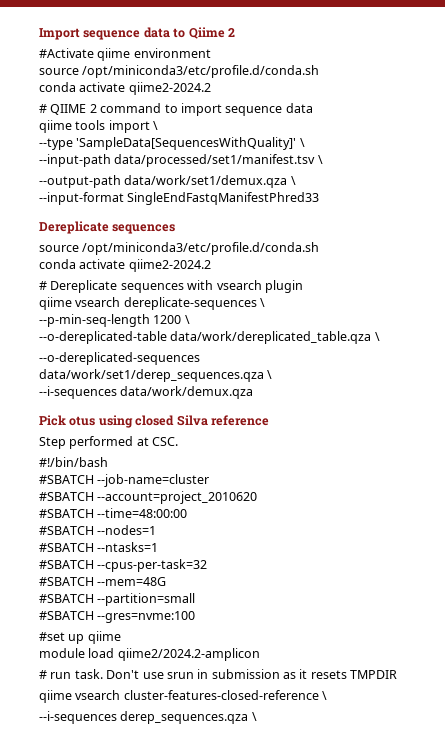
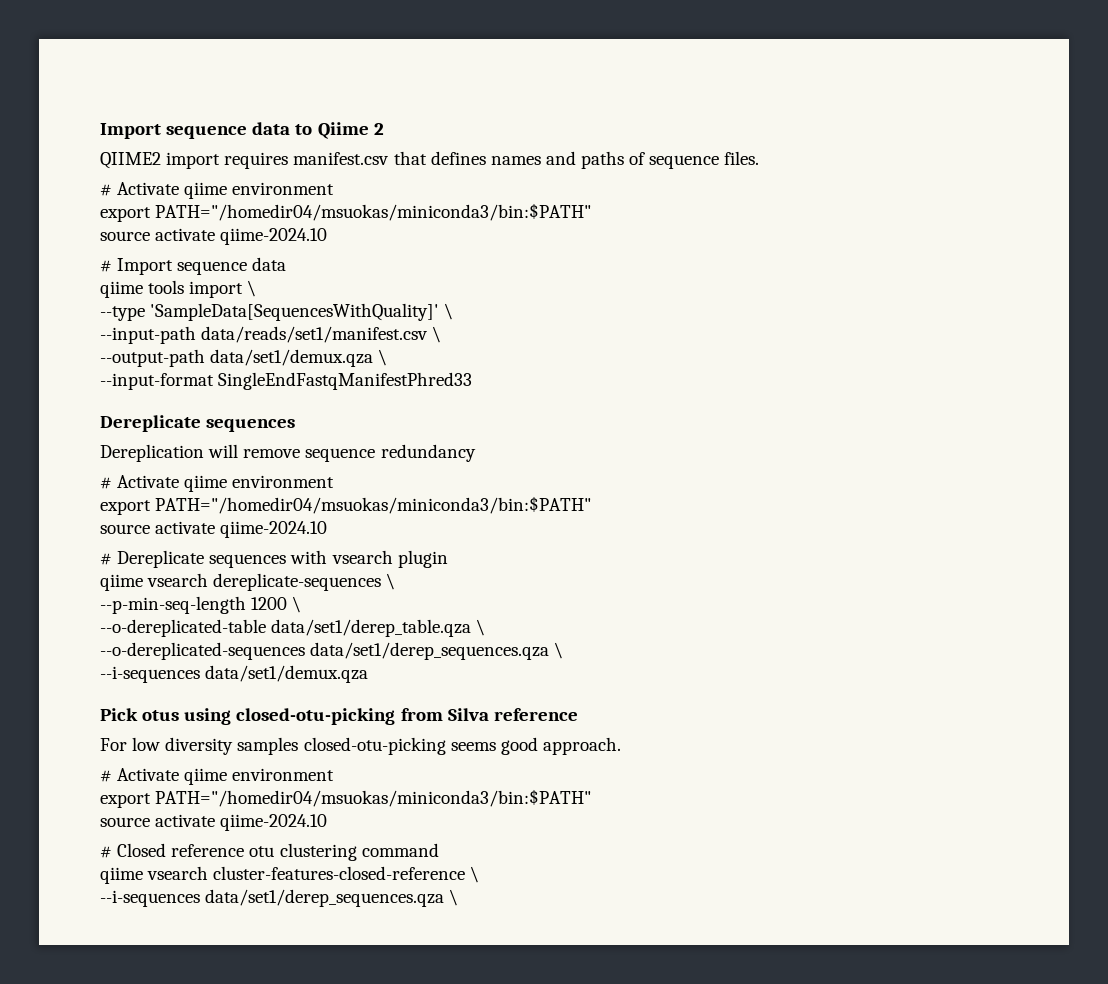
- #Activate qiime environment
- source /opt/miniconda3/etc/profile.d/conda.sh
- conda activate qiime2-2024.2
- # QIIME 2 command to import sequence data
+ QIIME2 import requires manifest.csv that defines names and paths of sequence files.
+ # Activate qiime environment
+ export PATH="/homedir04/msuokas/miniconda3/bin:$PATH"
+ source activate qiime-2024.10
+ # Import sequence data
- --input-path data/processed/set1/manifest.tsv \
+ --input-path data/reads/set1/manifest.csv \
- --output-path data/work/set1/demux.qza \
+ --output-path data/set1/demux.qza \
  --input-format SingleEndFastqManifestPhred33
  Dereplicate sequences
- source /opt/miniconda3/etc/profile.d/conda.sh
- conda activate qiime2-2024.2
+ Dereplication will remove sequence redundancy
+ # Activate qiime environment
+ export PATH="/homedir04/msuokas/miniconda3/bin:$PATH"
+ source activate qiime-2024.10
- --o-dereplicated-table data/work/dereplicated_table.qza \
+ --o-dereplicated-table data/set1/derep_table.qza \
- --o-dereplicated-sequences data/work/set1/derep_sequences.qza \
- --i-sequences data/work/demux.qza
+ --o-dereplicated-sequences data/set1/derep_sequences.qza \
+ --i-sequences data/set1/demux.qza
- Pick otus using closed Silva reference
+ Pick otus using closed-otu-picking from Silva reference
- Step performed at CSC.
- #!/bin/bash
- #SBATCH --job-name=cluster
- #SBATCH --account=project_2010620
- #SBATCH --time=48:00:00
- #SBATCH --nodes=1
- #SBATCH --ntasks=1
- #SBATCH --cpus-per-task=32
- #SBATCH --mem=48G
- #SBATCH --partition=small
- #SBATCH --gres=nvme:100
- #set up qiime
- module load qiime2/2024.2-amplicon
- # run task. Don't use srun in submission as it resets TMPDIR
+ For low diversity samples closed-otu-picking seems good approach.
+ # Activate qiime environment
+ export PATH="/homedir04/msuokas/miniconda3/bin:$PATH"
+ source activate qiime-2024.10
+ # Closed reference otu clustering command
- --i-sequences derep_sequences.qza \
+ --i-sequences data/set1/derep_sequences.qza \

